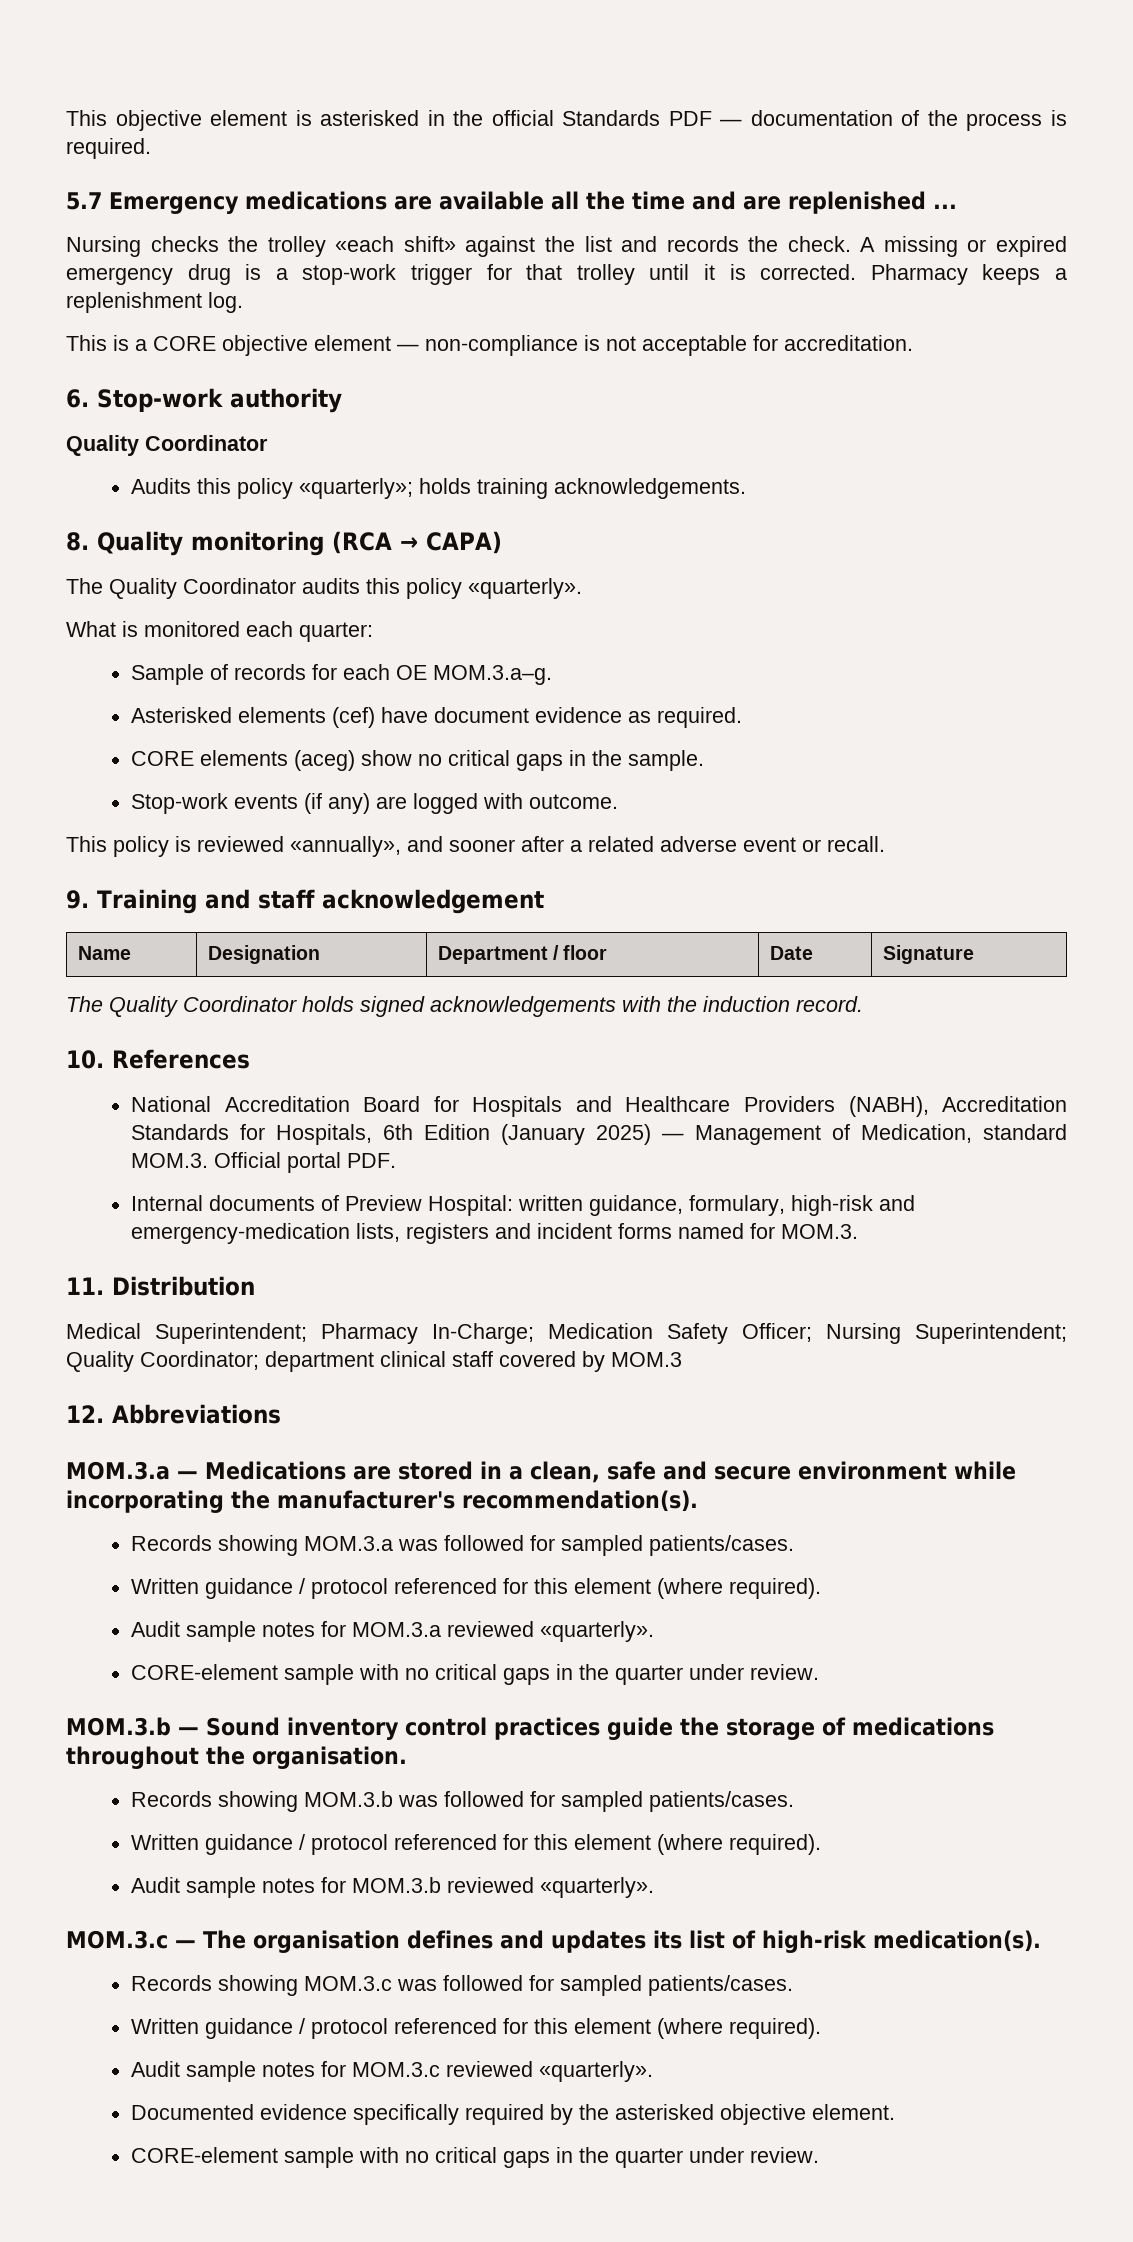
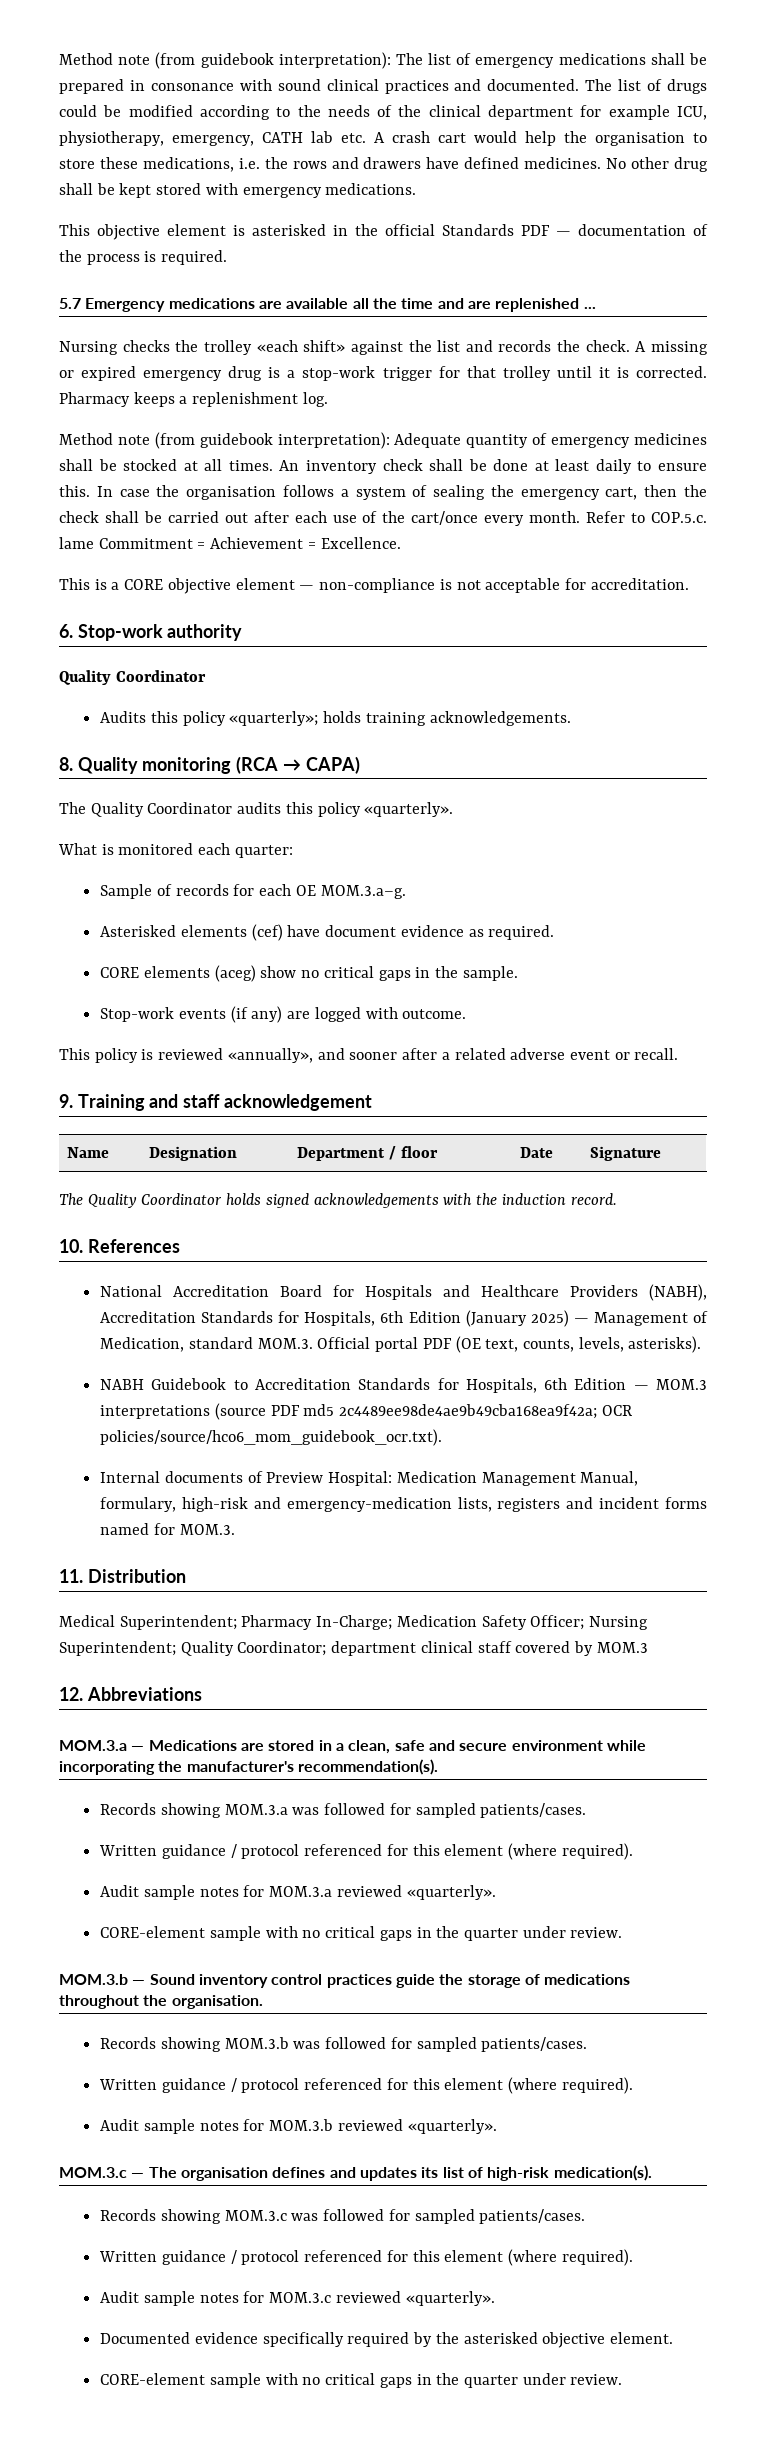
+ Method note (from guidebook interpretation): The list of emergency medications shall be prepared in consonance with sound clinical practices and documented. The list of drugs could be modified according to the needs of the clinical department for example ICU, physiotherapy, emergency, CATH lab etc. A crash cart would help the organisation to store these medications, i.e. the rows and drawers have defined medicines. No other drug shall be kept stored with emergency medications.
+ Method note (from guidebook interpretation): Adequate quantity of emergency medicines shall be stocked at all times. An inventory check shall be done at least daily to ensure this. In case the organisation follows a system of sealing the emergency cart, then the check shall be carried out after each use of the cart/once every month. Refer to COP.5.c. lame Commitment = Achievement = Excellence.
- National Accreditation Board for Hospitals and Healthcare Providers (NABH), Accreditation Standards for Hospitals, 6th Edition (January 2025) — Management of Medication, standard MOM.3. Official portal PDF.
+ National Accreditation Board for Hospitals and Healthcare Providers (NABH), Accreditation Standards for Hospitals, 6th Edition (January 2025) — Management of Medication, standard MOM.3. Official portal PDF (OE text, counts, levels, asterisks).
+ NABH Guidebook to Accreditation Standards for Hospitals, 6th Edition — MOM.3 interpretations (source PDF md5 2c4489ee98de4ae9b49cba168ea9f42a; OCR policies/source/hco6_mom_guidebook_ocr.txt).
- Internal documents of Preview Hospital: written guidance, formulary, high-risk and emergency-medication lists, registers and incident forms named for MOM.3.
+ Internal documents of Preview Hospital: Medication Management Manual, formulary, high-risk and emergency-medication lists, registers and incident forms named for MOM.3.

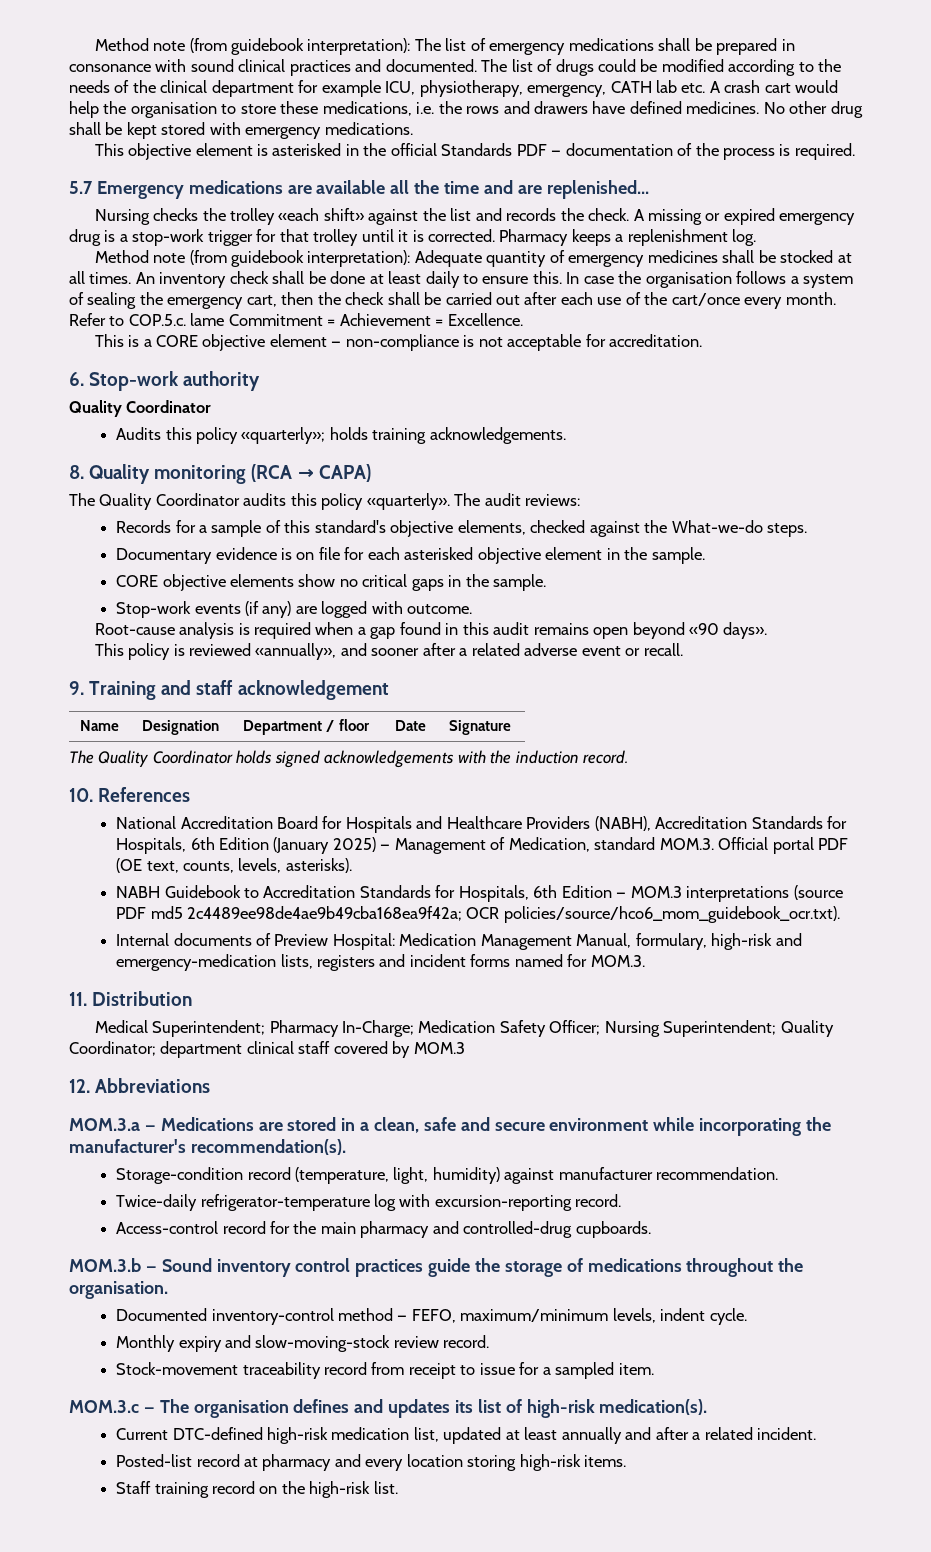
- 5.7 Emergency medications are available all the time and are replenished ...
+ 5.7 Emergency medications are available all the time and are replenished...
- The Quality Coordinator audits this policy «quarterly».
- What is monitored each quarter:
- Sample of records for each OE MOM.3.a–g.
- Asterisked elements (cef) have document evidence as required.
- CORE elements (aceg) show no critical gaps in the sample.
+ The Quality Coordinator audits this policy «quarterly». The audit reviews:
+ Records for a sample of this standard's objective elements, checked against the What-we-do steps.
+ Documentary evidence is on file for each asterisked objective element in the sample.
+ CORE objective elements show no critical gaps in the sample.
+ Root-cause analysis is required when a gap found in this audit remains open beyond «90 days».
- Records showing MOM.3.a was followed for sampled patients/cases.
- Written guidance / protocol referenced for this element (where required).
- Audit sample notes for MOM.3.a reviewed «quarterly».
- CORE-element sample with no critical gaps in the quarter under review.
+ Storage-condition record (temperature, light, humidity) against manufacturer recommendation.
+ Twice-daily refrigerator-temperature log with excursion-reporting record.
+ Access-control record for the main pharmacy and controlled-drug cupboards.
- Records showing MOM.3.b was followed for sampled patients/cases.
- Written guidance / protocol referenced for this element (where required).
- Audit sample notes for MOM.3.b reviewed «quarterly».
+ Documented inventory-control method — FEFO, maximum/minimum levels, indent cycle.
+ Monthly expiry and slow-moving-stock review record.
+ Stock-movement traceability record from receipt to issue for a sampled item.
- Records showing MOM.3.c was followed for sampled patients/cases.
- Written guidance / protocol referenced for this element (where required).
- Audit sample notes for MOM.3.c reviewed «quarterly».
- Documented evidence specifically required by the asterisked objective element.
- CORE-element sample with no critical gaps in the quarter under review.
+ Current DTC-defined high-risk medication list, updated at least annually and after a related incident.
+ Posted-list record at pharmacy and every location storing high-risk items.
+ Staff training record on the high-risk list.

